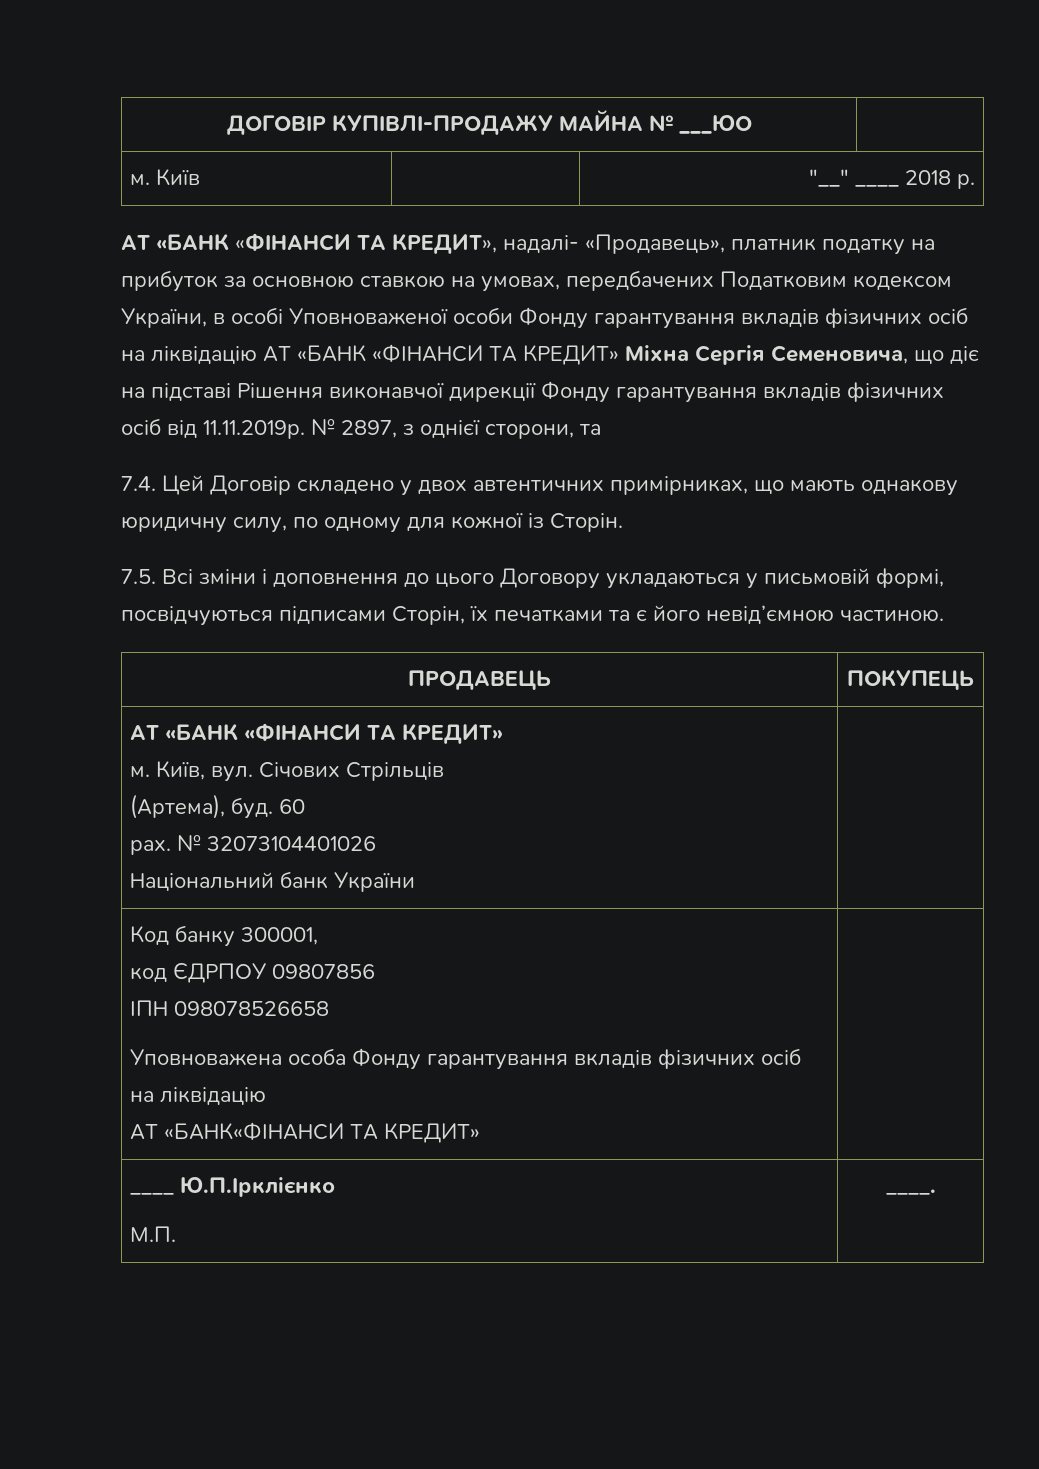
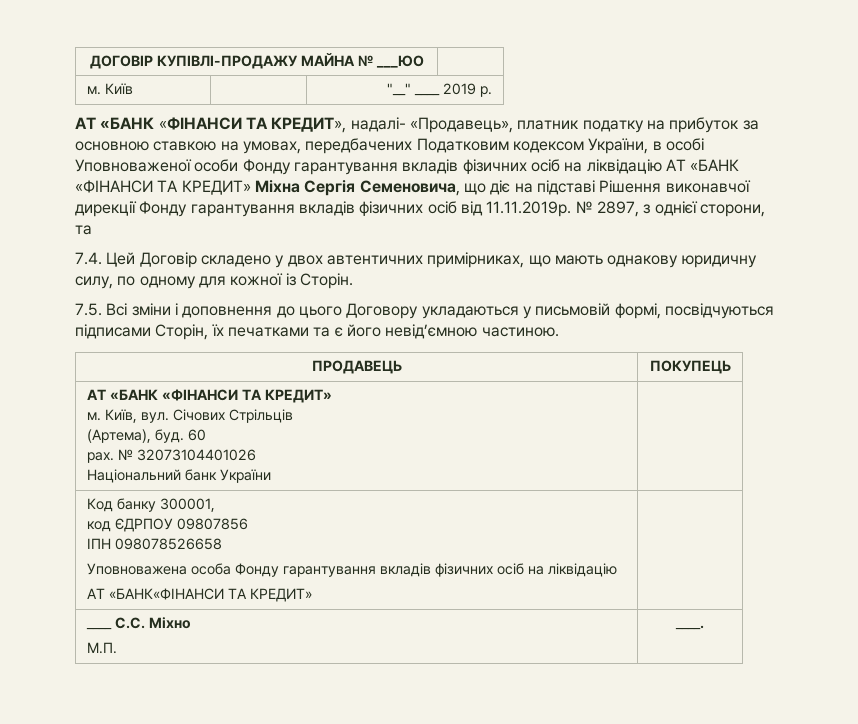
- м. Київ | | "__" ____ 2018 р.
+ м. Київ | | "__" ____ 2019 р.
- ____ Ю.П.Ірклієнко
+ ____ С.С. Міхно

